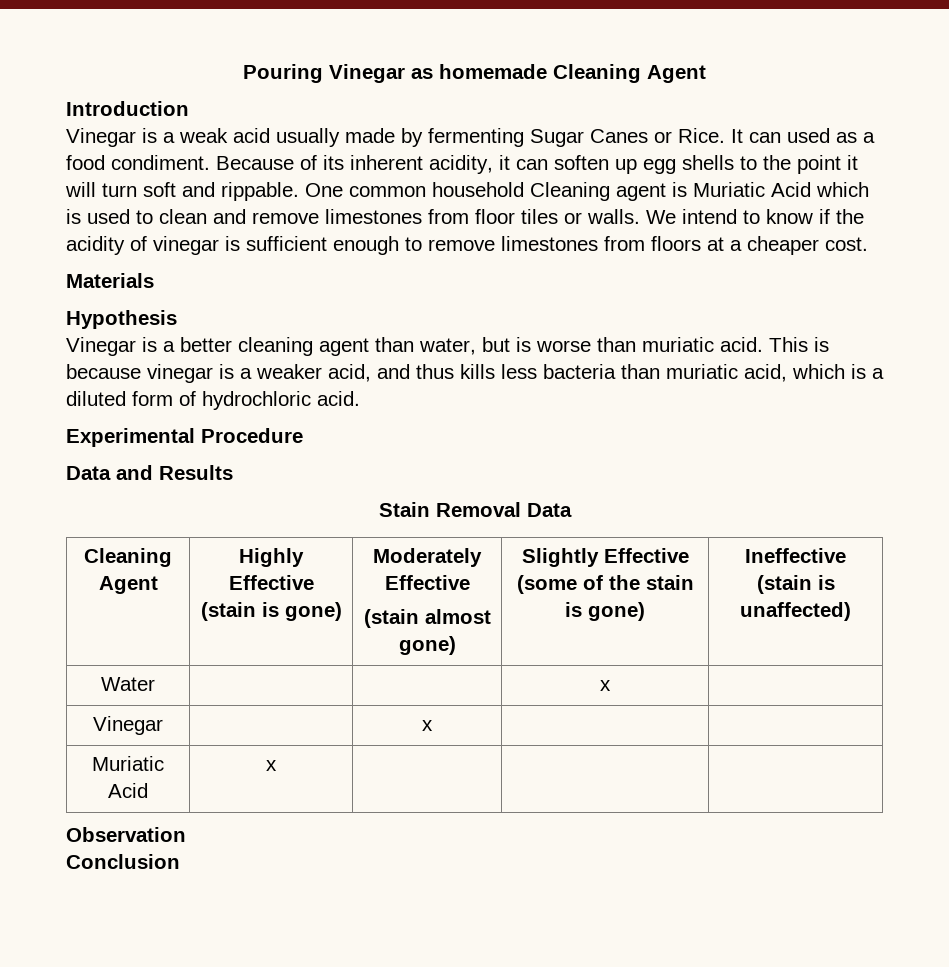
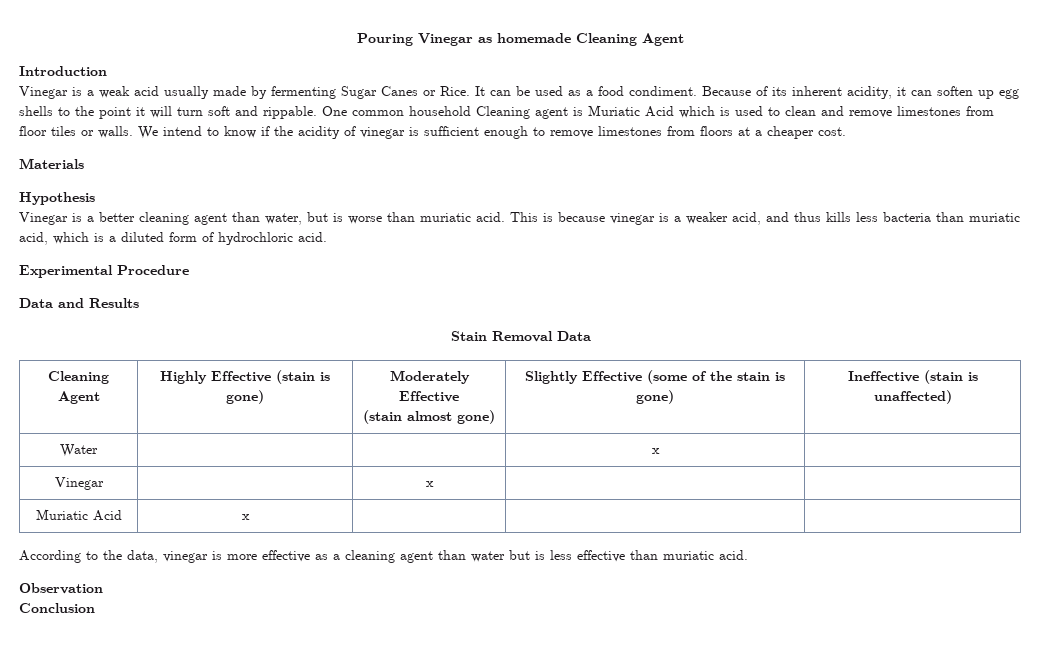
- It can used as a food condiment.
+ It can be used as a food condiment.
+ According to the data, vinegar is more effective as a cleaning agent than water but is less effective than muriatic acid.

